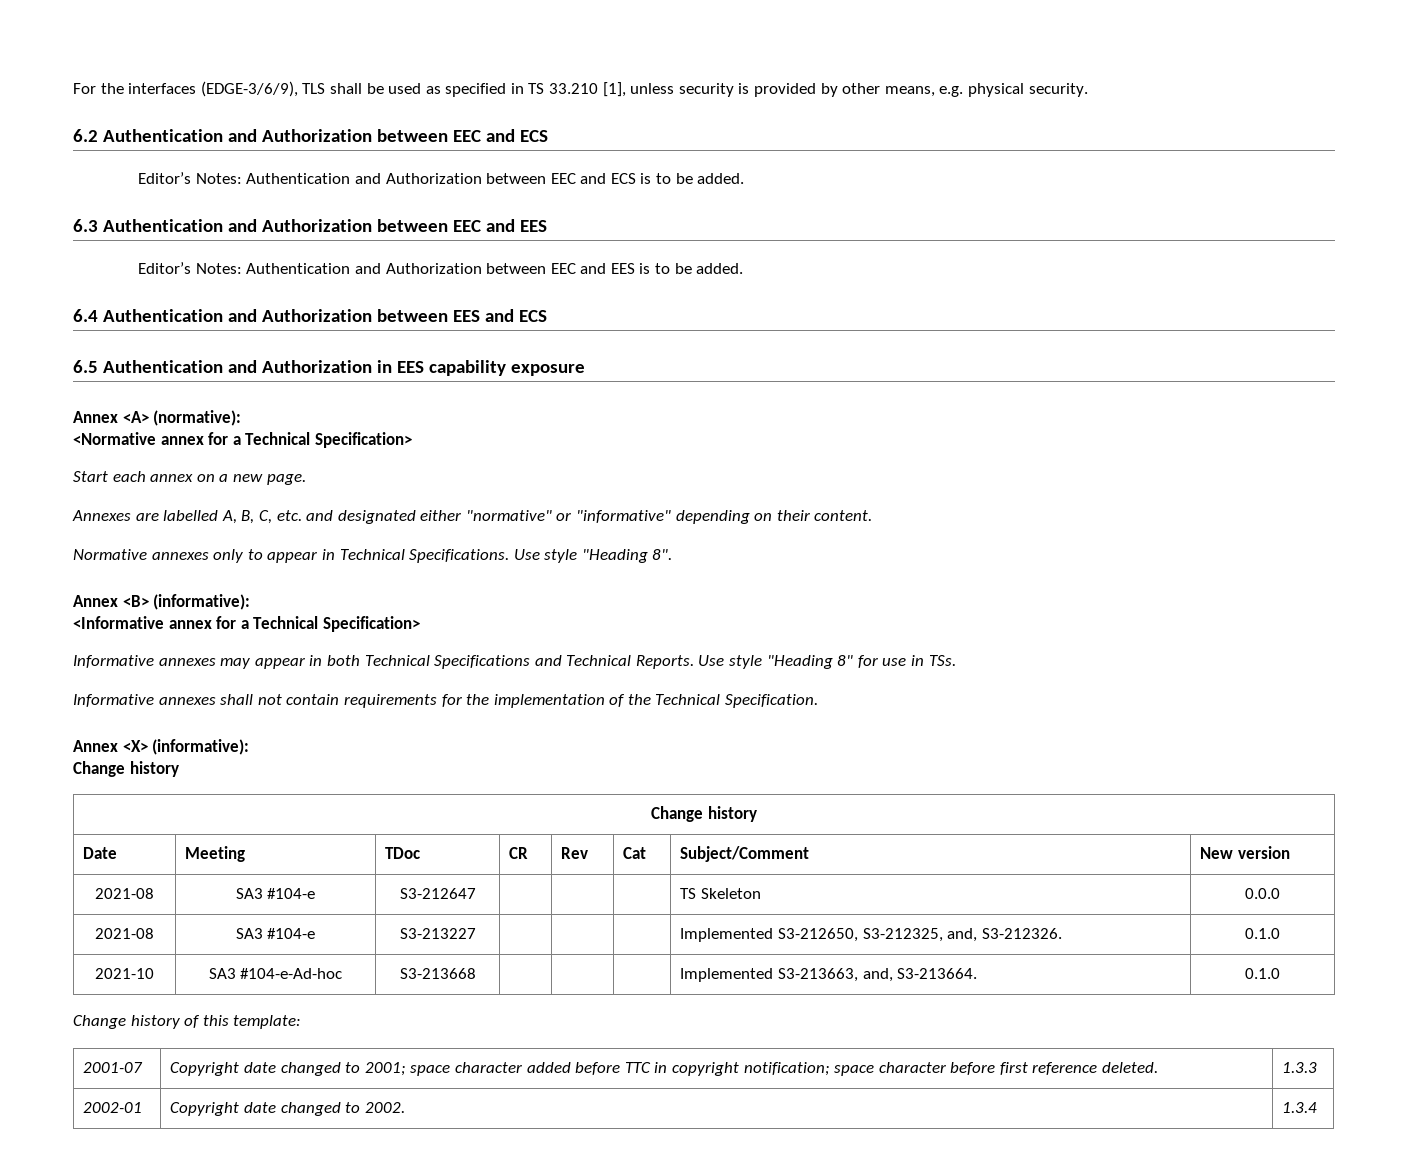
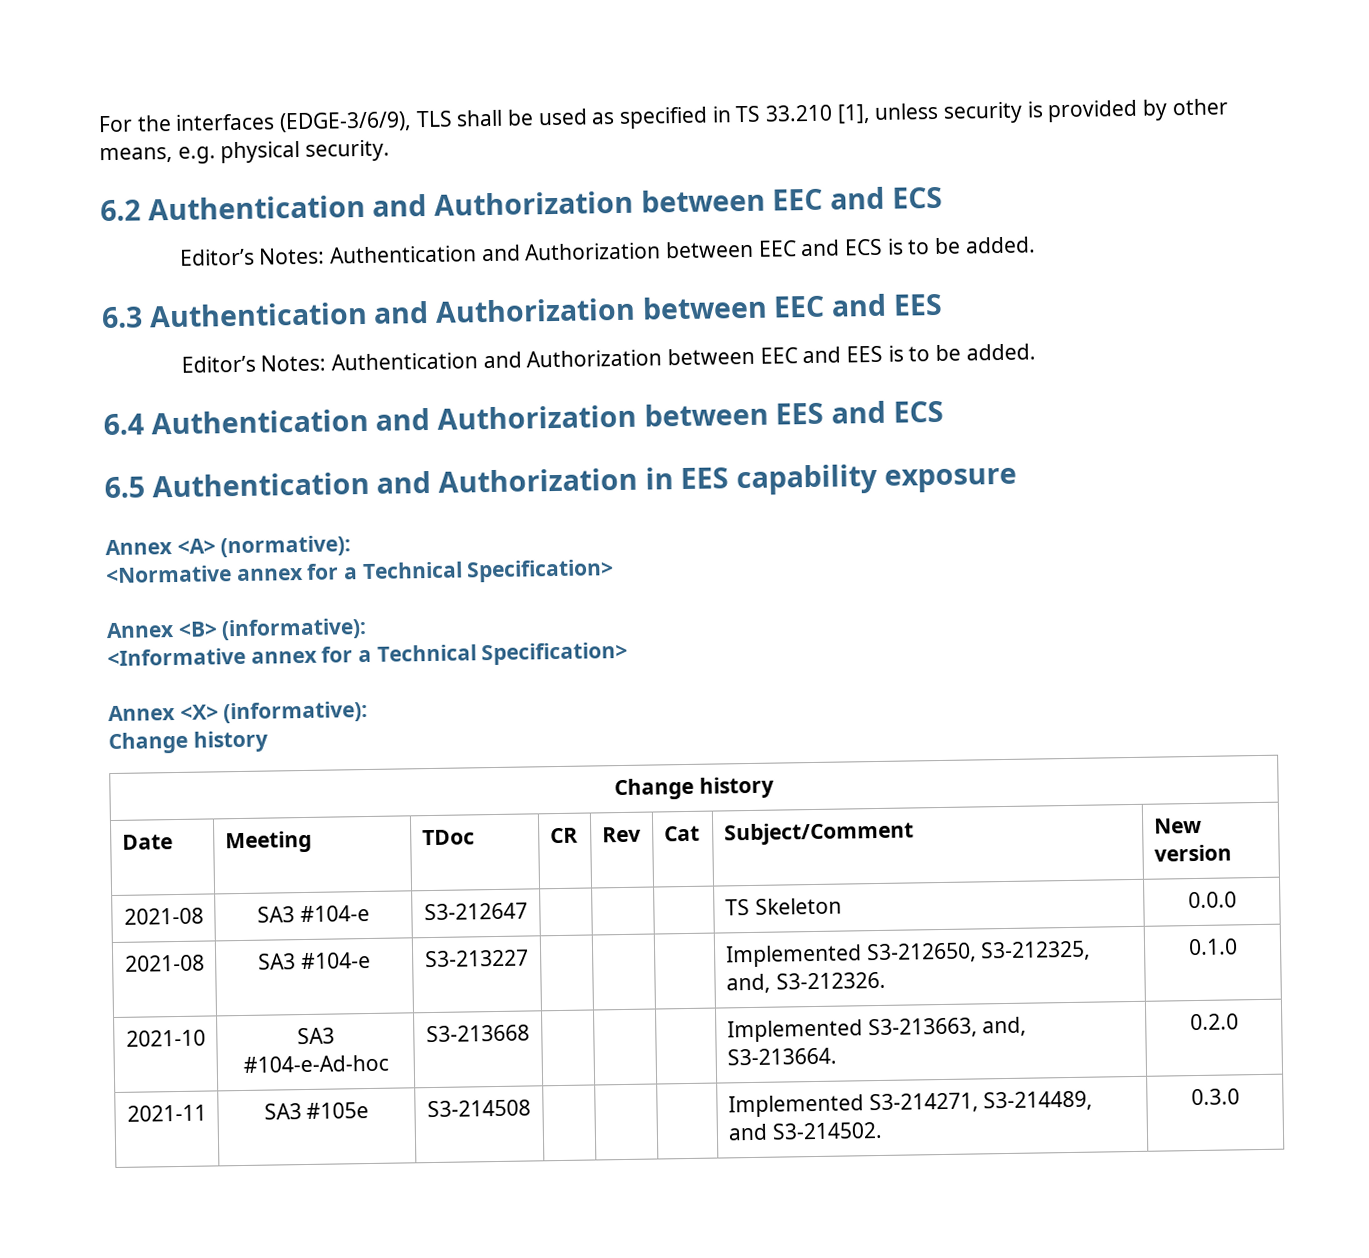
- Start each annex on a new page.
- Annexes are labelled A, B, C, etc. and designated either "normative" or "informative" depending on their content.
- Normative annexes only to appear in Technical Specifications. Use style "Heading 8".
- Informative annexes may appear in both Technical Specifications and Technical Reports. Use style "Heading 8" for use in TSs.
- Informative annexes shall not contain requirements for the implementation of the Technical Specification.
- 2021-10 | SA3 #104-e-Ad-hoc | S3-213668 | | | | Implemented S3-213663, and, S3-213664. | 0.1.0
- Change history of this template:
- 2001-07 | Copyright date changed to 2001; space character added before TTC in copyright notification; space character before first reference deleted. | 1.3.3
- 2002-01 | Copyright date changed to 2002. | 1.3.4
+ 2021-10 | SA3 #104-e-Ad-hoc | S3-213668 | | | | Implemented S3-213663, and, S3-213664. | 0.2.0
+ 2021-11 | SA3 #105e | S3-214508 | | | | Implemented S3-214271, S3-214489, and S3-214502. | 0.3.0

